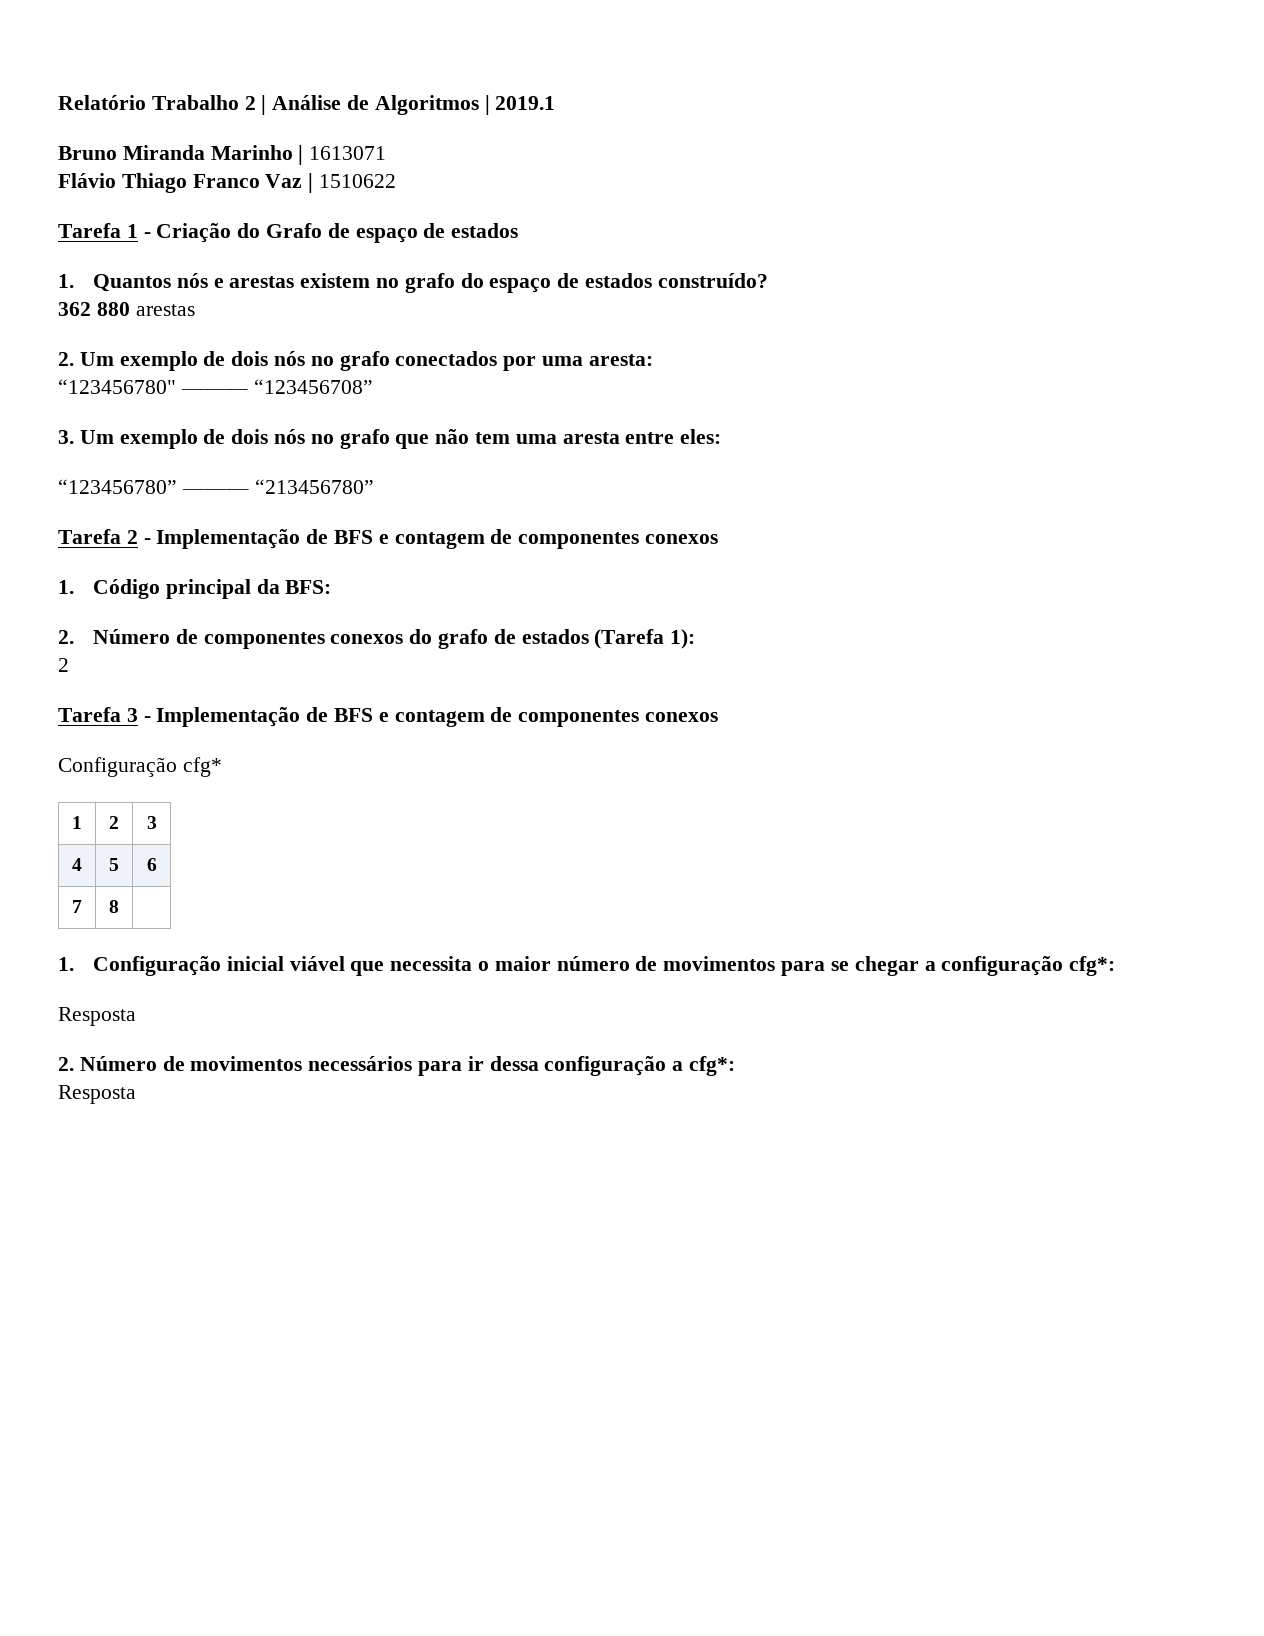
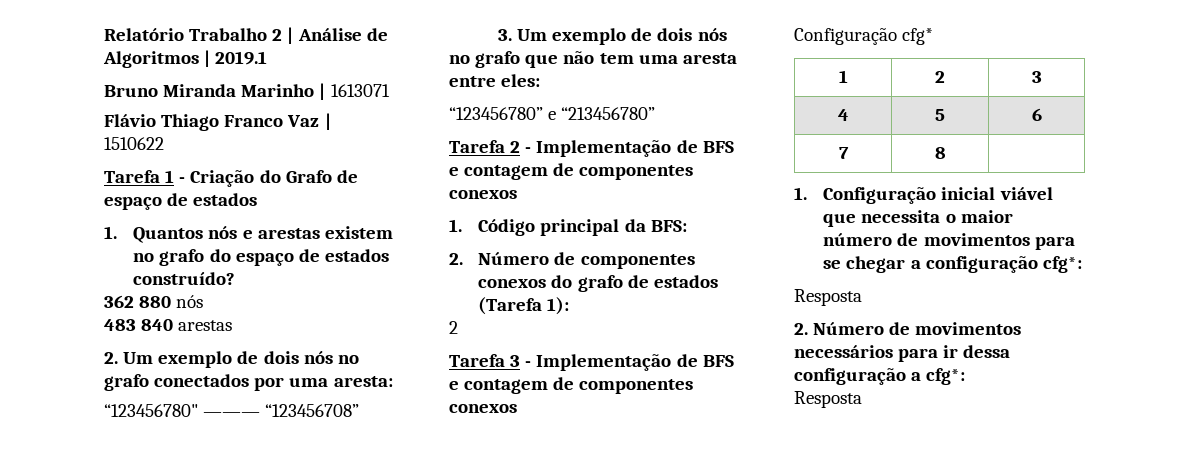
- 362 880 arestas
+ 362 880 nós
+ 483 840 arestas
- “123456780” ——— “213456780”
+ “123456780” e “213456780”

